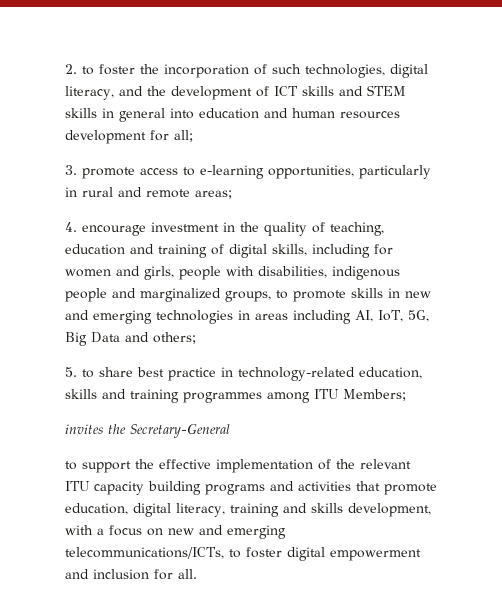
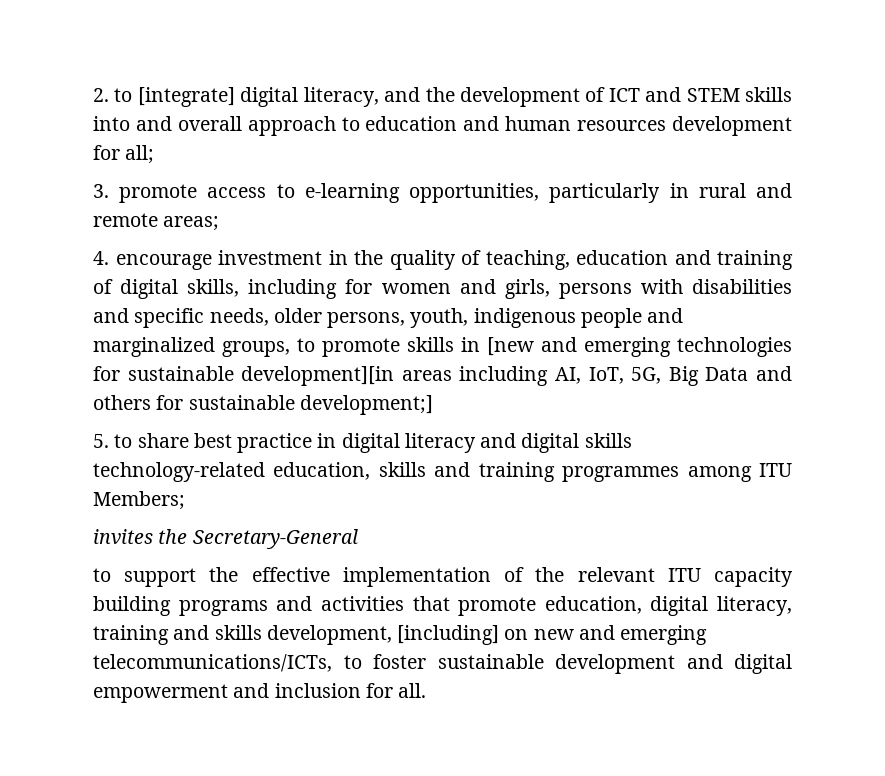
- 2. to foster the incorporation of such technologies, digital literacy, and the development of ICT skills and STEM skills in general into education and human resources development for all;
+ 2. to [integrate] digital literacy, and the development of ICT and STEM skills into and overall approach to education and human resources development for all;
- 4. encourage investment in the quality of teaching, education and training of digital skills, including for women and girls, people with disabilities, indigenous people and marginalized groups, to promote skills in new and emerging technologies in areas including AI, IoT, 5G, Big Data and others;
+ 4. encourage investment in the quality of teaching, education and training of digital skills, including for women and girls, persons with disabilities and specific needs, older persons, youth, indigenous people and marginalized groups, to promote skills in [new and emerging technologies for sustainable development][in areas including AI, IoT, 5G, Big Data and others for sustainable development;]
- 5. to share best practice in technology-related education, skills and training programmes among ITU Members;
+ 5. to share best practice in digital literacy and digital skills technology-related education, skills and training programmes among ITU Members;
- to support the effective implementation of the relevant ITU capacity building programs and activities that promote education, digital literacy, training and skills development, with a focus on new and emerging telecommunications/ICTs, to foster digital empowerment and inclusion for all.
+ to support the effective implementation of the relevant ITU capacity building programs and activities that promote education, digital literacy, training and skills development, [including] on new and emerging telecommunications/ICTs, to foster sustainable development and digital empowerment and inclusion for all.

